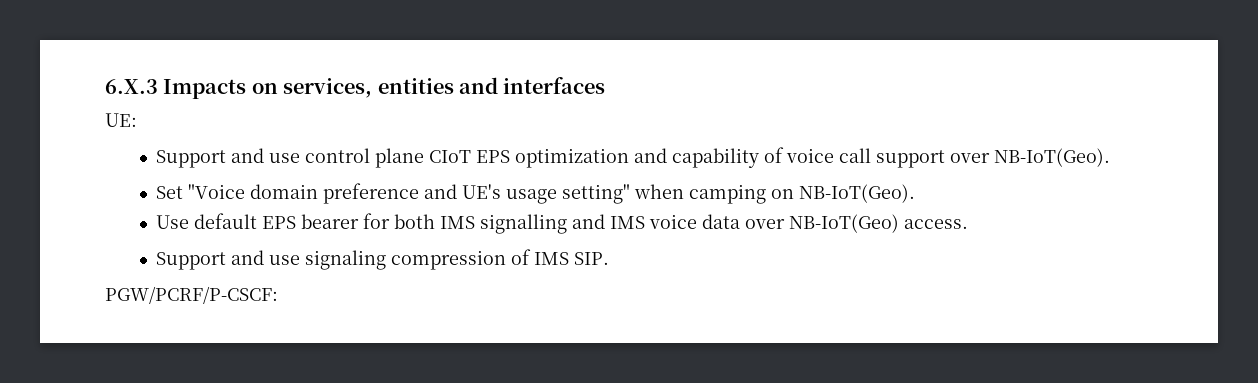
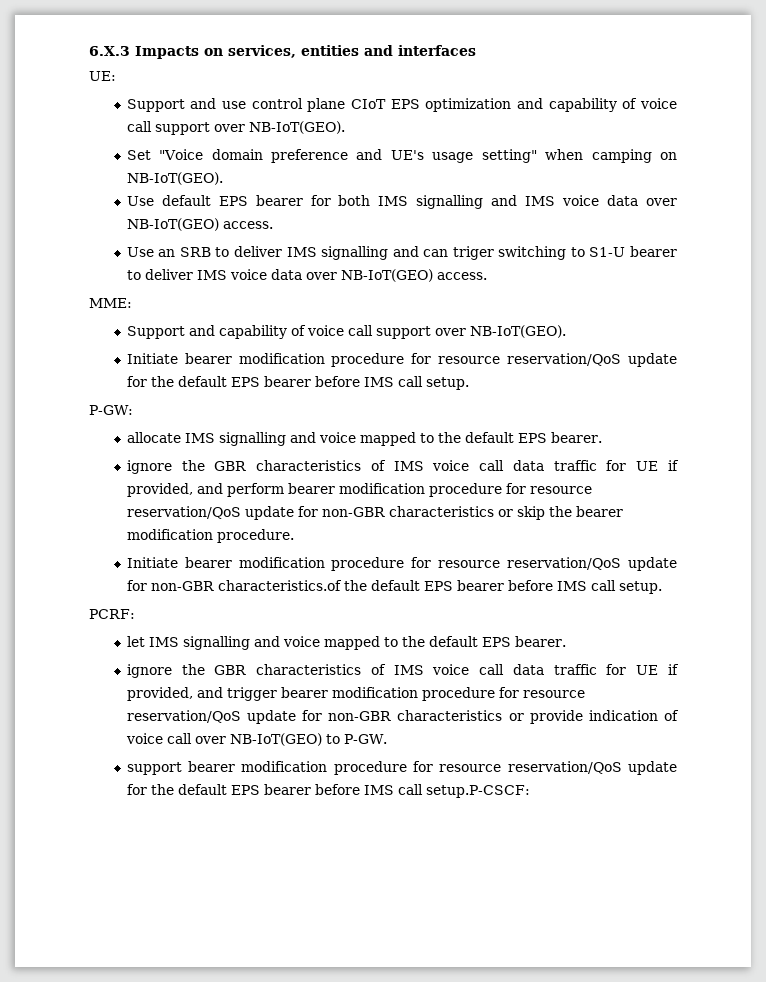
- Support and use control plane CIoT EPS optimization and capability of voice call support over NB-IoT(Geo).
+ Support and use control plane CIoT EPS optimization and capability of voice call support over NB-IoT(GEO).
- Set "Voice domain preference and UE's usage setting" when camping on NB-IoT(Geo).
+ Set "Voice domain preference and UE's usage setting" when camping on NB-IoT(GEO).
- Use default EPS bearer for both IMS signalling and IMS voice data over NB-IoT(Geo) access.
- Support and use signaling compression of IMS SIP.
- PGW/PCRF/P-CSCF:
+ Use default EPS bearer for both IMS signalling and IMS voice data over NB-IoT(GEO) access.
+ Use an SRB to deliver IMS signalling and can triger switching to S1-U bearer to deliver IMS voice data over NB-IoT(GEO) access.
+ MME:
+ Support and capability of voice call support over NB-IoT(GEO).
+ Initiate bearer modification procedure for resource reservation/QoS update for the default EPS bearer before IMS call setup.
+ P-GW:
+ allocate IMS signalling and voice mapped to the default EPS bearer.
+ ignore the GBR characteristics of IMS voice call data traffic for UE if provided, and perform bearer modification procedure for resource reservation/QoS update for non-GBR characteristics or skip the bearer modification procedure.
+ Initiate bearer modification procedure for resource reservation/QoS update for non-GBR characteristics.of the default EPS bearer before IMS call setup.
+ PCRF:
+ let IMS signalling and voice mapped to the default EPS bearer.
+ ignore the GBR characteristics of IMS voice call data traffic for UE if provided, and trigger bearer modification procedure for resource reservation/QoS update for non-GBR characteristics or provide indication of voice call over NB-IoT(GEO) to P-GW.
+ support bearer modification procedure for resource reservation/QoS update for the default EPS bearer before IMS call setup.P-CSCF:

